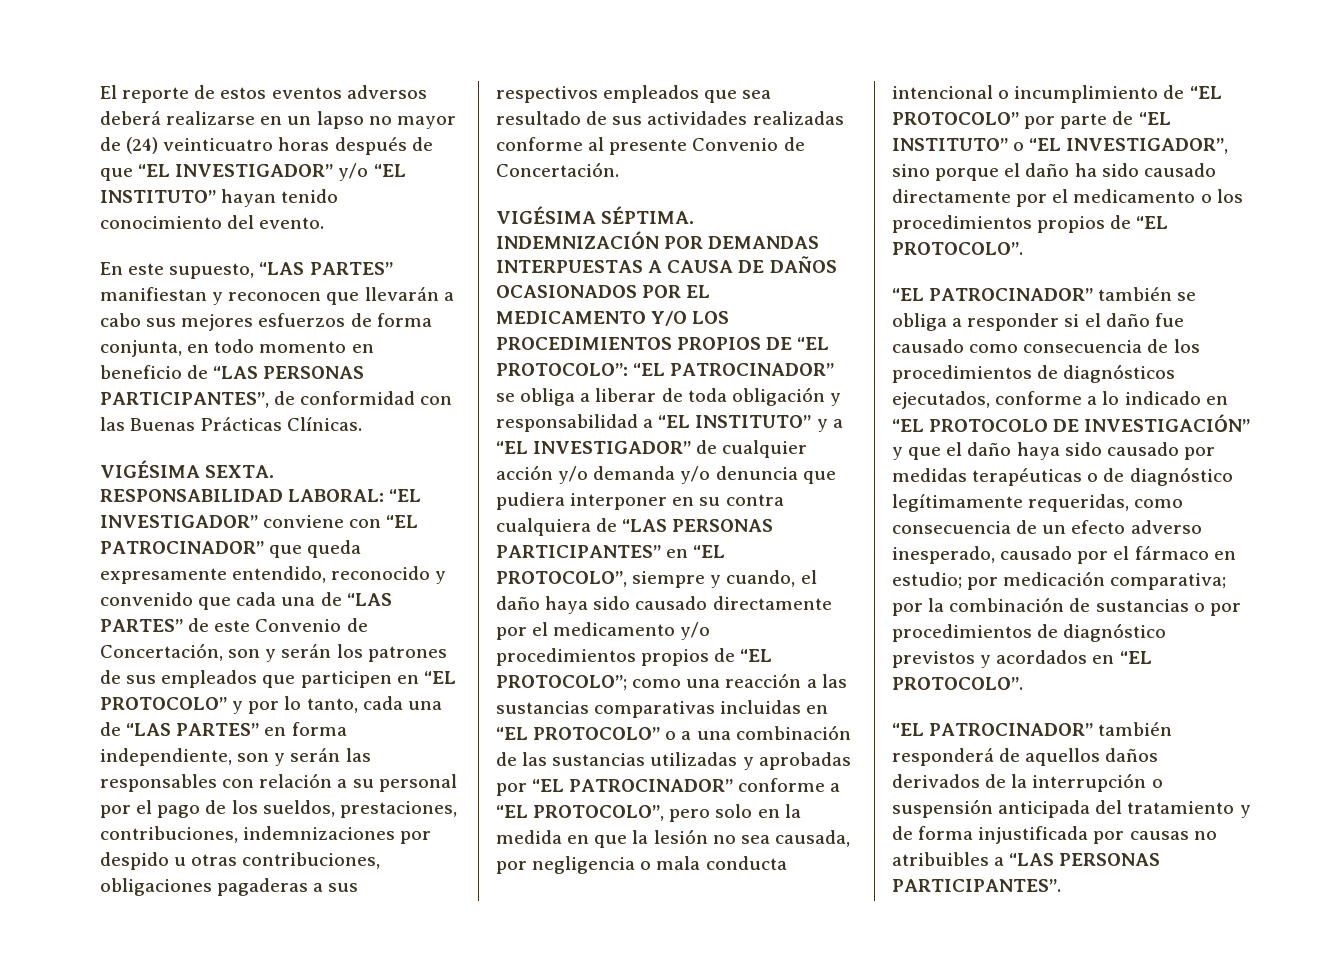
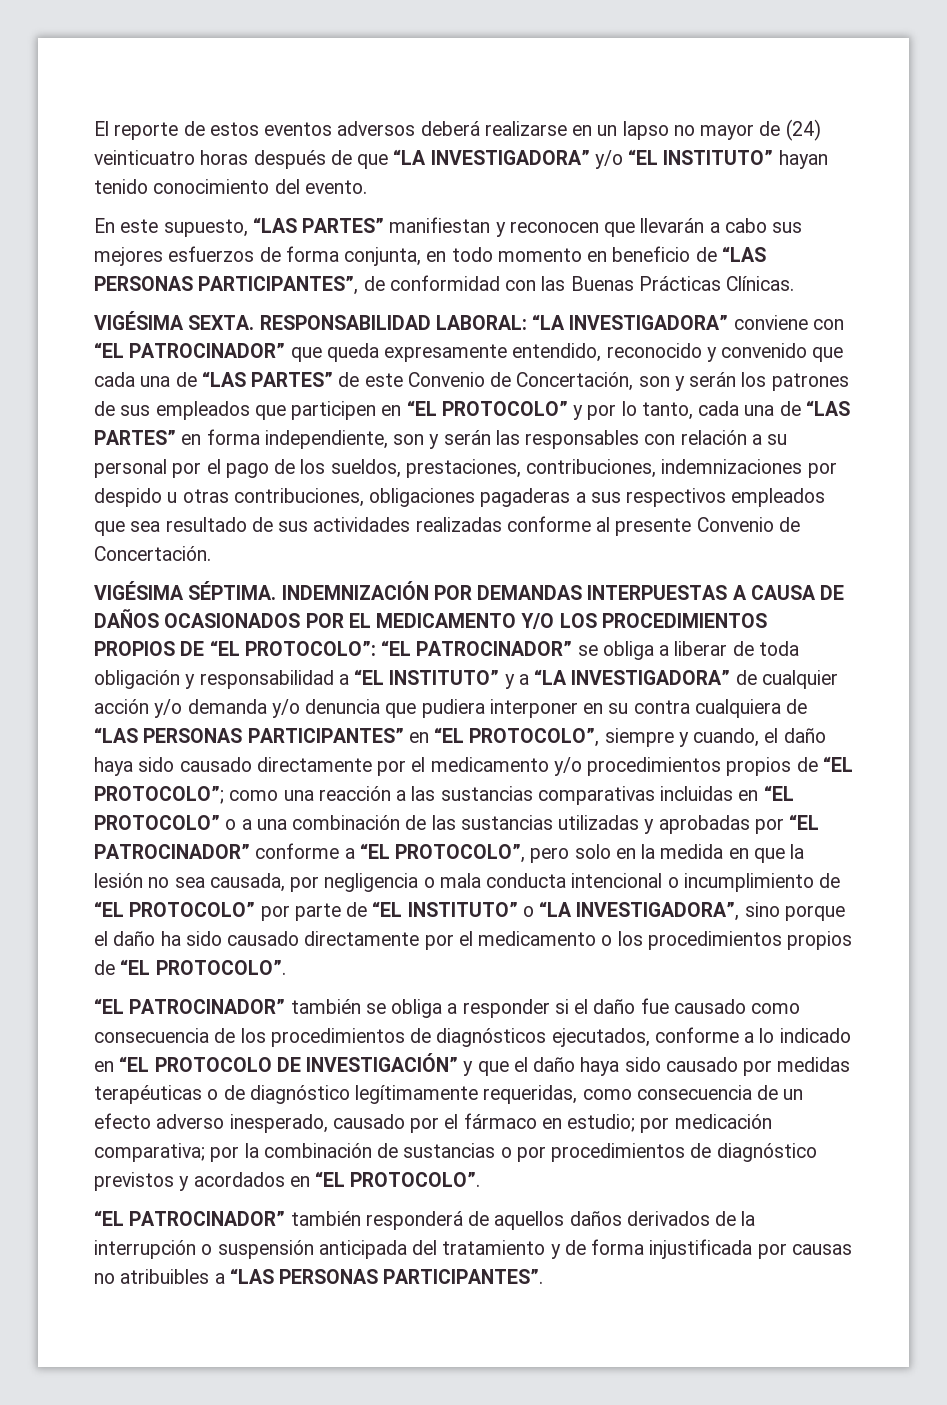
- El reporte de estos eventos adversos deberá realizarse en un lapso no mayor de (24) veinticuatro horas después de que “EL INVESTIGADOR” y/o “EL INSTITUTO” hayan tenido conocimiento del evento.
+ El reporte de estos eventos adversos deberá realizarse en un lapso no mayor de (24) veinticuatro horas después de que “LA INVESTIGADORA” y/o “EL INSTITUTO” hayan tenido conocimiento del evento.
- “EL INVESTIGADOR” conviene con “EL PATROCINADOR” que queda expresamente entendido, reconocido y convenido que cada una de “LAS PARTES” de este Convenio de Concertación, son y serán los patrones de sus empleados que participen en “EL PROTOCOLO” y por lo tanto, cada una de “LAS PARTES” en forma independiente, son y serán las responsables con relación a su personal por el pago de los sueldos, prestaciones, contribuciones, indemnizaciones por despido u otras contribuciones, obligaciones pagaderas a sus respectivos empleados que sea resultado de sus actividades realizadas conforme al presente Convenio de Concertación.
+ “LA INVESTIGADORA” conviene con “EL PATROCINADOR” que queda expresamente entendido, reconocido y convenido que cada una de “LAS PARTES” de este Convenio de Concertación, son y serán los patrones de sus empleados que participen en “EL PROTOCOLO” y por lo tanto, cada una de “LAS PARTES” en forma independiente, son y serán las responsables con relación a su personal por el pago de los sueldos, prestaciones, contribuciones, indemnizaciones por despido u otras contribuciones, obligaciones pagaderas a sus respectivos empleados que sea resultado de sus actividades realizadas conforme al presente Convenio de Concertación.
- “EL PATROCINADOR” se obliga a liberar de toda obligación y responsabilidad a “EL INSTITUTO” y a “EL INVESTIGADOR” de cualquier acción y/o demanda y/o denuncia que pudiera interponer en su contra cualquiera de “LAS PERSONAS PARTICIPANTES” en “EL PROTOCOLO”, siempre y cuando, el daño haya sido causado directamente por el medicamento y/o procedimientos propios de “EL PROTOCOLO”;
+ “EL PATROCINADOR” se obliga a liberar de toda obligación y responsabilidad a “EL INSTITUTO” y a “LA INVESTIGADORA” de cualquier acción y/o demanda y/o denuncia que pudiera interponer en su contra cualquiera de “LAS PERSONAS PARTICIPANTES” en “EL PROTOCOLO”, siempre y cuando, el daño haya sido causado directamente por el medicamento y/o procedimientos propios de “EL PROTOCOLO”;
- como una reacción a las sustancias comparativas incluidas en “EL PROTOCOLO” o a una combinación de las sustancias utilizadas y aprobadas por “EL PATROCINADOR” conforme a “EL PROTOCOLO”, pero solo en la medida en que la lesión no sea causada, por negligencia o mala conducta intencional o incumplimiento de “EL PROTOCOLO” por parte de “EL INSTITUTO” o “EL INVESTIGADOR”, sino porque el daño ha sido causado directamente por el medicamento o los procedimientos propios de “EL PROTOCOLO”.
+ como una reacción a las sustancias comparativas incluidas en “EL PROTOCOLO” o a una combinación de las sustancias utilizadas y aprobadas por “EL PATROCINADOR” conforme a “EL PROTOCOLO”, pero solo en la medida en que la lesión no sea causada, por negligencia o mala conducta intencional o incumplimiento de “EL PROTOCOLO” por parte de “EL INSTITUTO” o “LA INVESTIGADORA”, sino porque el daño ha sido causado directamente por el medicamento o los procedimientos propios de “EL PROTOCOLO”.

